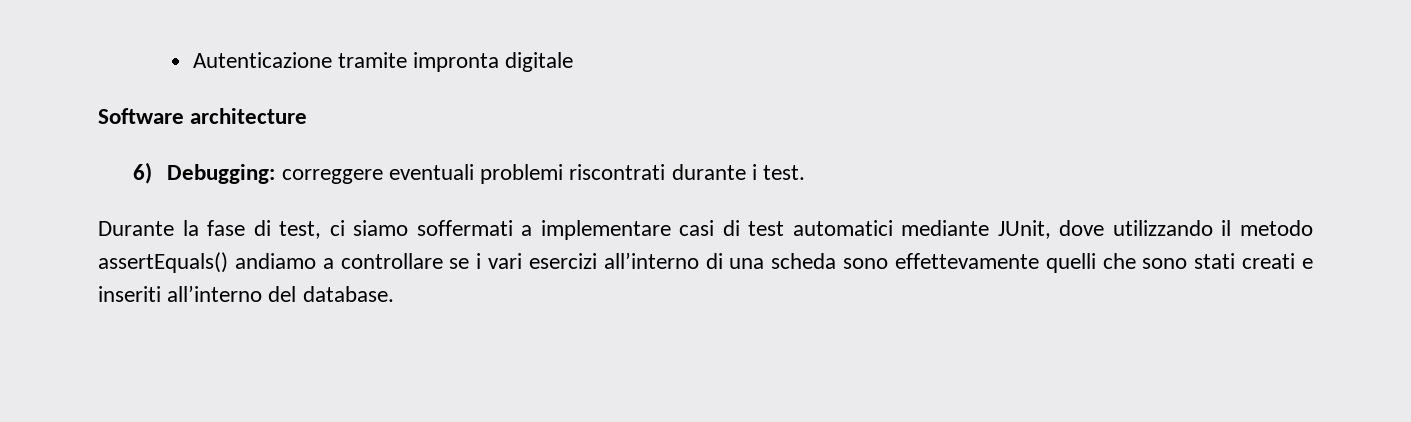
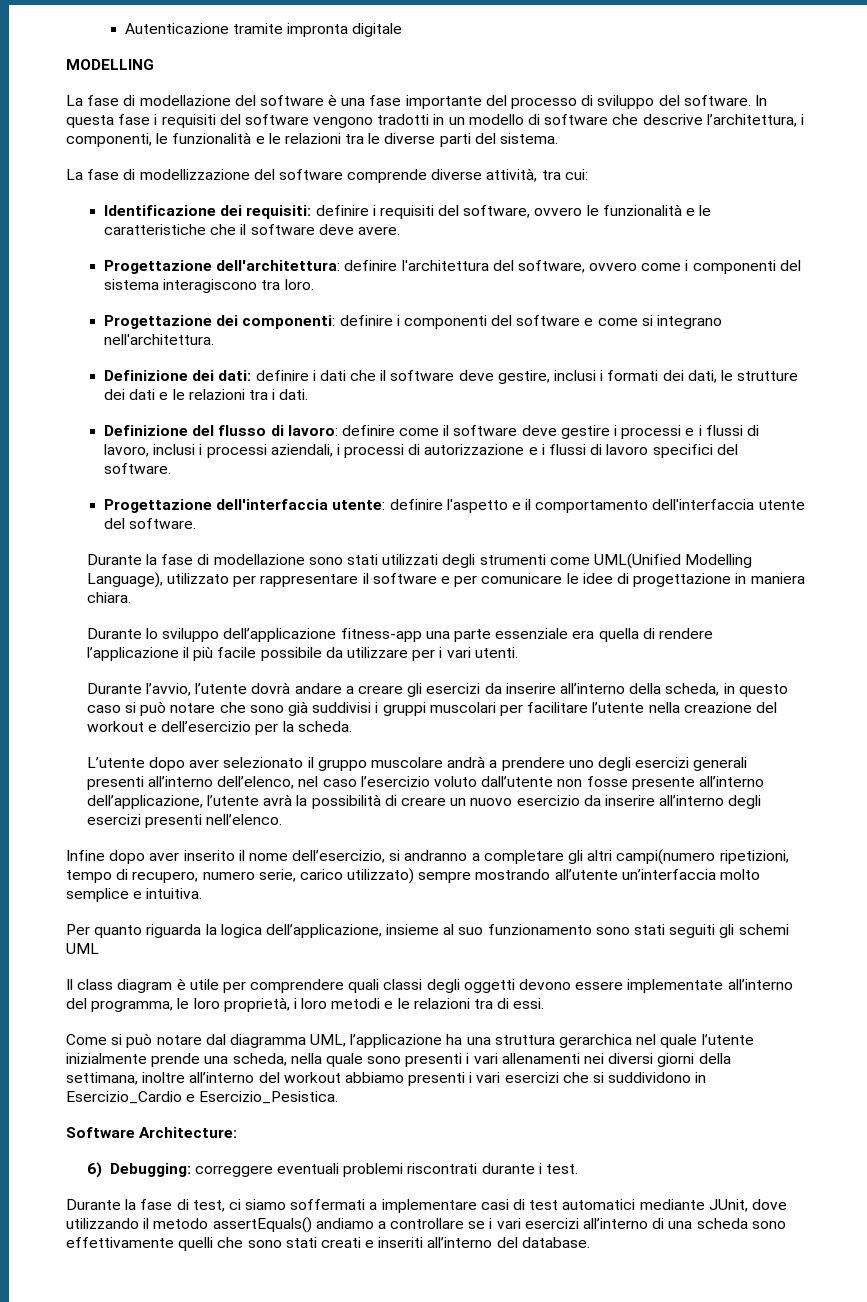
+ MODELLING
+ La fase di modellazione del software è una fase importante del processo di sviluppo del software. In questa fase i requisiti del software vengono tradotti in un modello di software che descrive l’architettura, i componenti, le funzionalità e le relazioni tra le diverse parti del sistema.
+ La fase di modellizzazione del software comprende diverse attività, tra cui:
+ Identificazione dei requisiti: definire i requisiti del software, ovvero le funzionalità e le caratteristiche che il software deve avere.
+ Progettazione dell'architettura: definire l'architettura del software, ovvero come i componenti del sistema interagiscono tra loro.
+ Progettazione dei componenti: definire i componenti del software e come si integrano nell'architettura.
+ Definizione dei dati: definire i dati che il software deve gestire, inclusi i formati dei dati, le strutture dei dati e le relazioni tra i dati.
+ Definizione del flusso di lavoro: definire come il software deve gestire i processi e i flussi di lavoro, inclusi i processi aziendali, i processi di autorizzazione e i flussi di lavoro specifici del software.
+ Progettazione dell'interfaccia utente: definire l'aspetto e il comportamento dell'interfaccia utente del software.
+ Durante la fase di modellazione sono stati utilizzati degli strumenti come UML(Unified Modelling Language), utilizzato per rappresentare il software e per comunicare le idee di progettazione in maniera chiara.
+ Durante lo sviluppo dell’applicazione fitness-app una parte essenziale era quella di rendere l’applicazione il più facile possibile da utilizzare per i vari utenti.
+ Durante l’avvio, l’utente dovrà andare a creare gli esercizi da inserire all’interno della scheda, in questo caso si può notare che sono già suddivisi i gruppi muscolari per facilitare l’utente nella creazione del workout e dell’esercizio per la scheda.
+ L’utente dopo aver selezionato il gruppo muscolare andrà a prendere uno degli esercizi generali presenti all’interno dell’elenco, nel caso l’esercizio voluto dall’utente non fosse presente all’interno dell’applicazione, l’utente avrà la possibilità di creare un nuovo esercizio da inserire all’interno degli esercizi presenti nell’elenco.
+ Infine dopo aver inserito il nome dell’esercizio, si andranno a completare gli altri campi(numero ripetizioni, tempo di recupero, numero serie, carico utilizzato) sempre mostrando all’utente un’interfaccia molto semplice e intuitiva.
+ Per quanto riguarda la logica dell’applicazione, insieme al suo funzionamento sono stati seguiti gli schemi UML
+ Il class diagram è utile per comprendere quali classi degli oggetti devono essere implementate all’interno del programma, le loro proprietà, i loro metodi e le relazioni tra di essi.
+ Come si può notare dal diagramma UML, l’applicazione ha una struttura gerarchica nel quale l’utente inizialmente prende una scheda, nella quale sono presenti i vari allenamenti nei diversi giorni della settimana, inoltre all’interno del workout abbiamo presenti i vari esercizi che si suddividono in Esercizio_Cardio e Esercizio_Pesistica.
- Software architecture
+ Software Architecture:
- Durante la fase di test, ci siamo soffermati a implementare casi di test automatici mediante JUnit, dove utilizzando il metodo assertEquals() andiamo a controllare se i vari esercizi all’interno di una scheda sono effettevamente quelli che sono stati creati e inseriti all’interno del database.
+ Durante la fase di test, ci siamo soffermati a implementare casi di test automatici mediante JUnit, dove utilizzando il metodo assertEquals() andiamo a controllare se i vari esercizi all’interno di una scheda sono effettivamente quelli che sono stati creati e inseriti all’interno del database.

